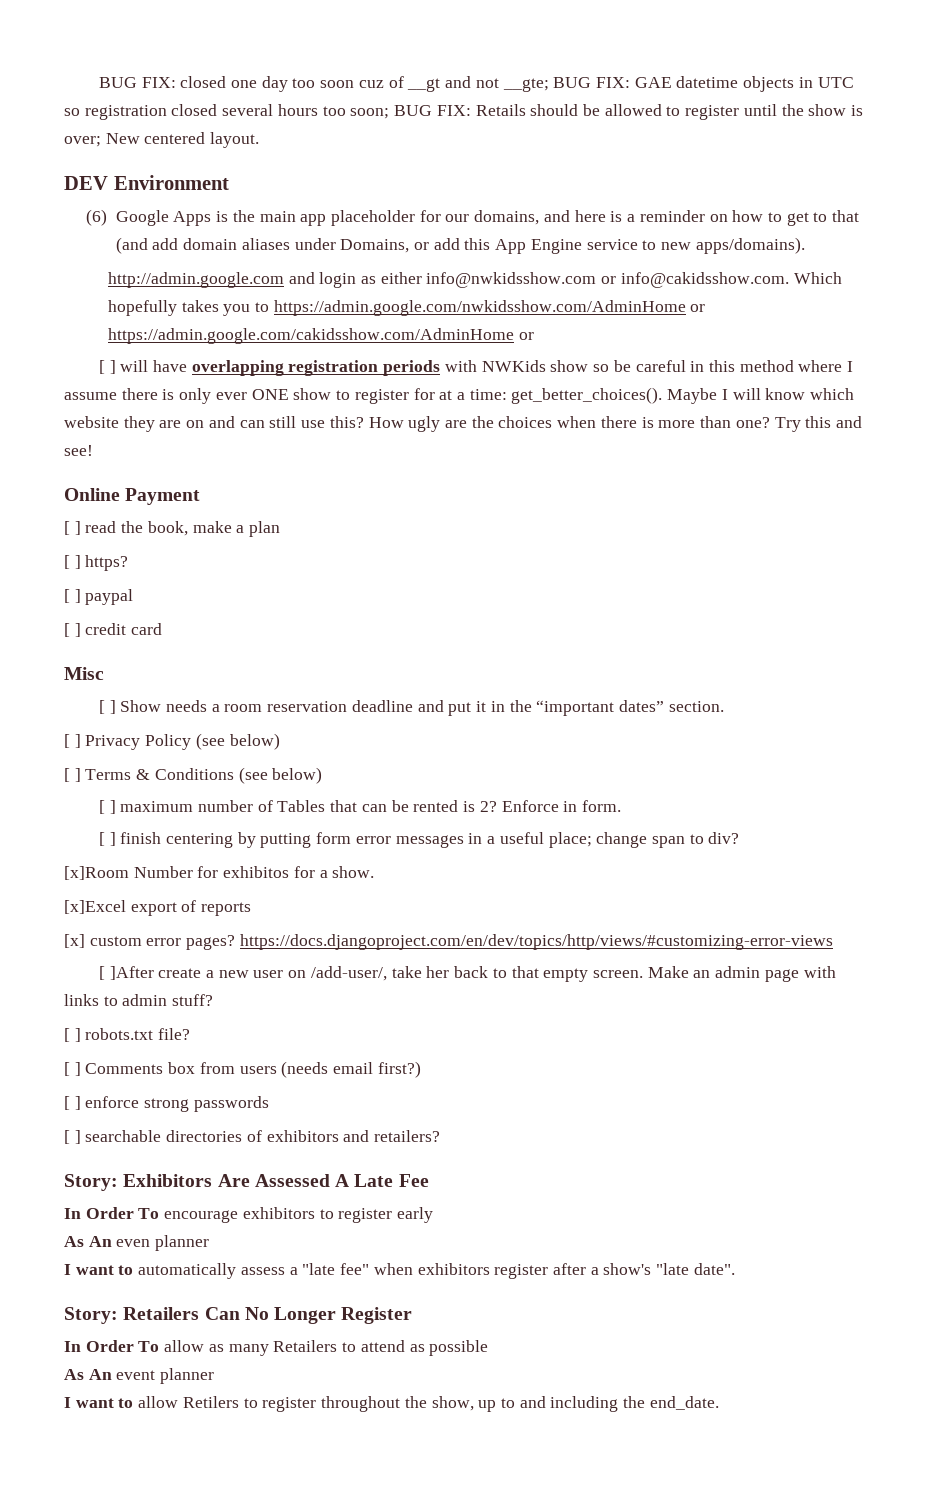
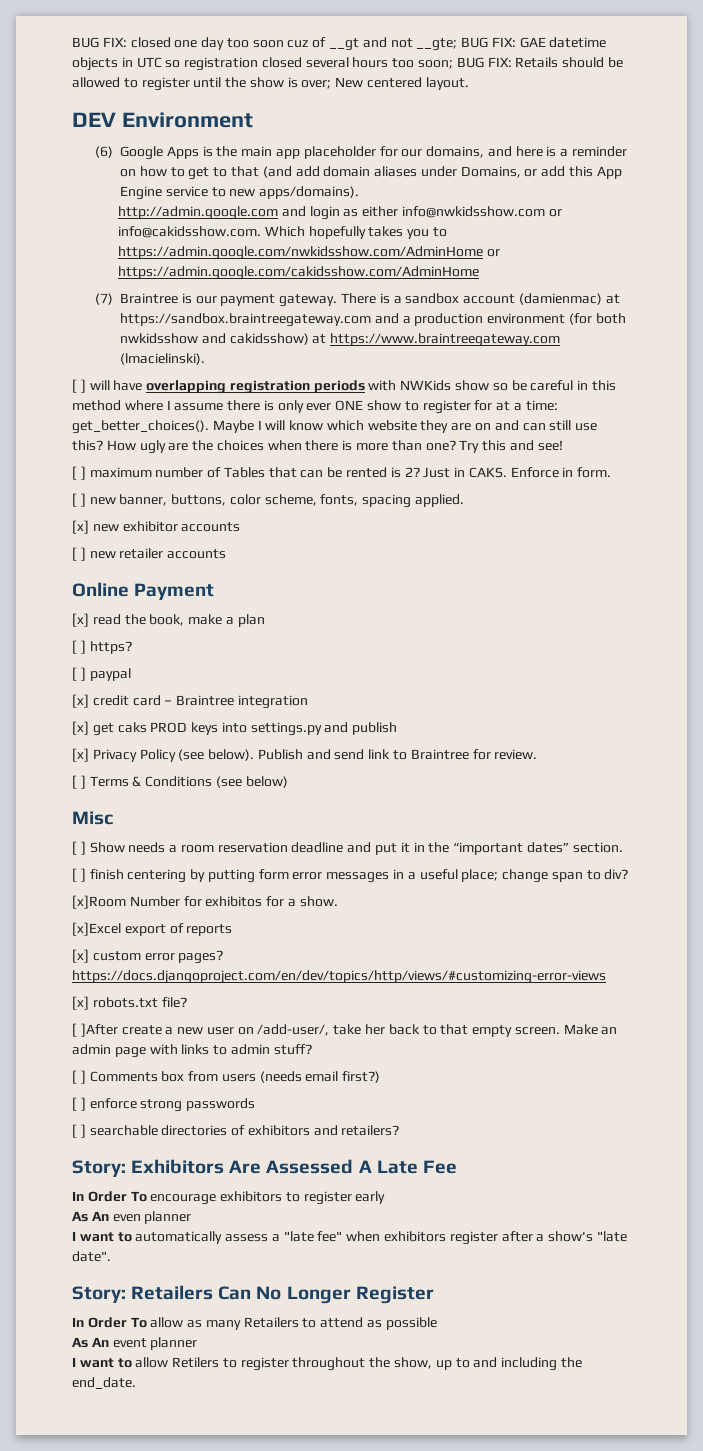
- http://admin.google.com and login as either info@nwkidsshow.com or info@cakidsshow.com. Which hopefully takes you to https://admin.google.com/nwkidsshow.com/AdminHome or https://admin.google.com/cakidsshow.com/AdminHome or
+ http://admin.google.com and login as either info@nwkidsshow.com or info@cakidsshow.com. Which hopefully takes you to https://admin.google.com/nwkidsshow.com/AdminHome or https://admin.google.com/cakidsshow.com/AdminHome
+ (7) Braintree is our payment gateway. There is a sandbox account (damienmac) at https://sandbox.braintreegateway.com and a production environment (for both nwkidsshow and cakidsshow) at https://www.braintreegateway.com (lmacielinski).
+ [ ] maximum number of Tables that can be rented is 2? Just in CAKS. Enforce in form.
+ [ ] new banner, buttons, color scheme, fonts, spacing applied.
+ [x] new exhibitor accounts
+ [ ] new retailer accounts
- [ ] read the book, make a plan
+ [x] read the book, make a plan
- [ ] credit card
+ [x] credit card – Braintree integration
+ [x] get caks PROD keys into settings.py and publish
+ [x] Privacy Policy (see below). Publish and send link to Braintree for review.
+ [ ] Terms & Conditions (see below)
- [ ] Privacy Policy (see below)
- [ ] Terms & Conditions (see below)
- [ ] maximum number of Tables that can be rented is 2? Enforce in form.
+ [x] robots.txt file?
- [ ] robots.txt file?

